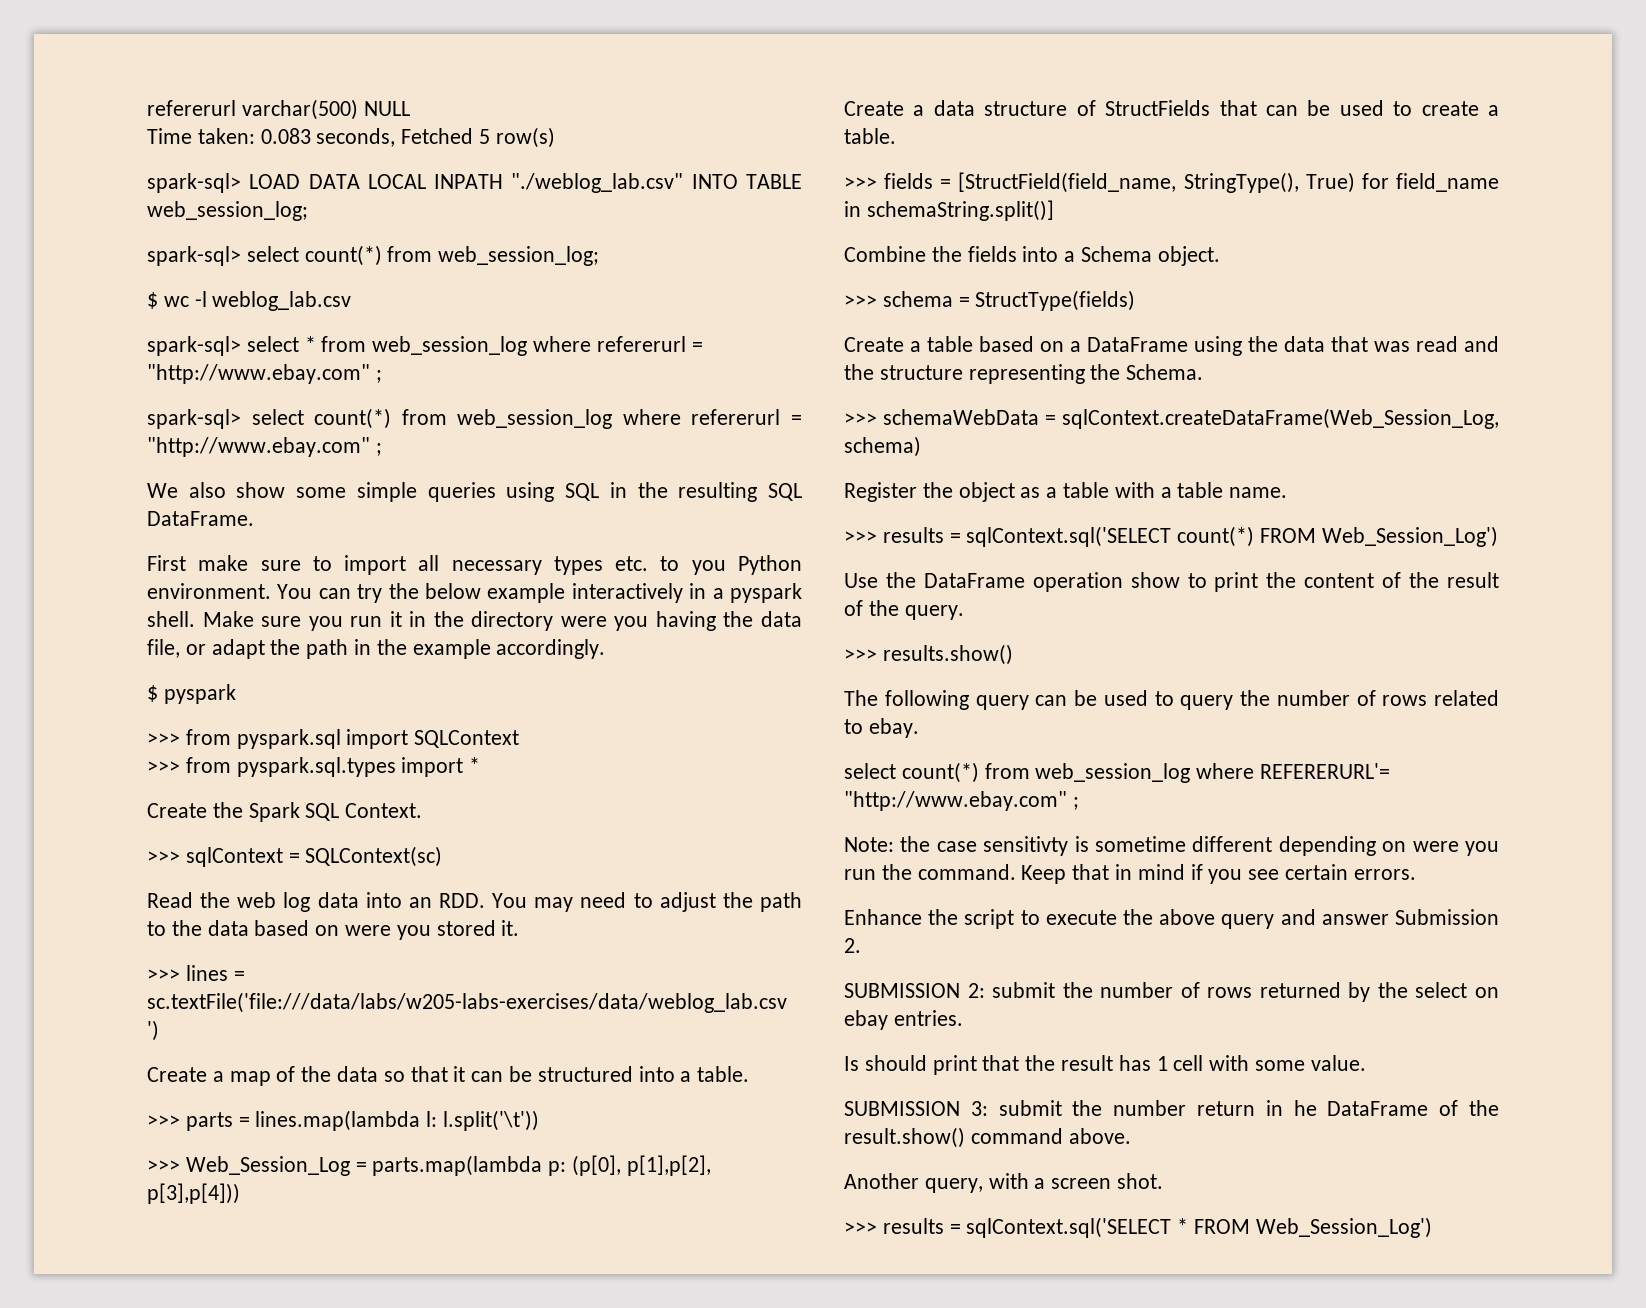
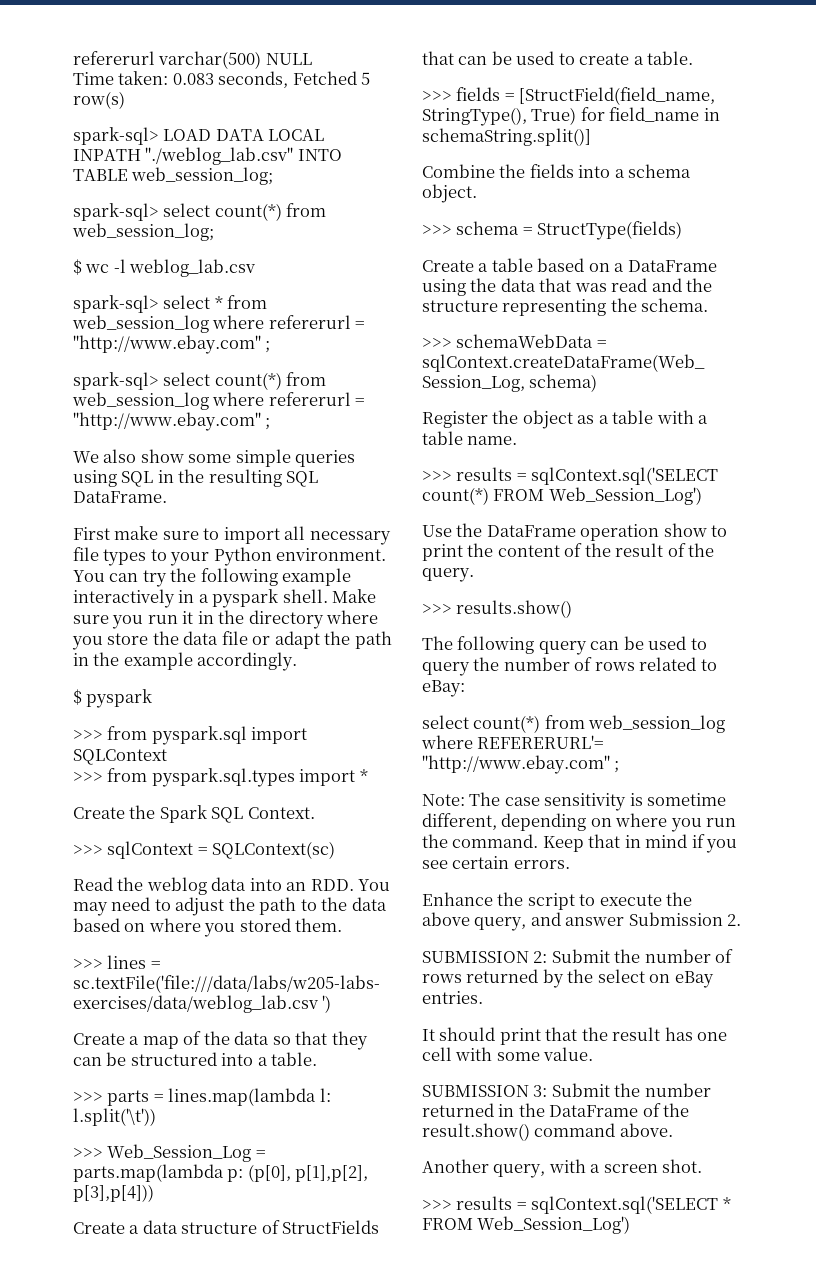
- First make sure to import all necessary types etc. to you Python environment.
+ First make sure to import all necessary file types to your Python environment.
- You can try the below example interactively in a pyspark shell.
+ You can try the following example interactively in a pyspark shell.
- Make sure you run it in the directory were you having the data file, or adapt the path in the example accordingly.
+ Make sure you run it in the directory where you store the data file or adapt the path in the example accordingly.
- Read the web log data into an RDD. You may need to adjust the path to the data based on were you stored it.
+ Read the weblog data into an RDD. You may need to adjust the path to the data based on where you stored them.
- Create a map of the data so that it can be structured into a table.
+ Create a map of the data so that they can be structured into a table.
- Combine the fields into a Schema object.
+ Combine the fields into a schema object.
- Create a table based on a DataFrame using the data that was read and the structure representing the Schema.
+ Create a table based on a DataFrame using the data that was read and the structure representing the schema.
- The following query can be used to query the number of rows related to ebay.
+ The following query can be used to query the number of rows related to eBay:
- Note: the case sensitivty is sometime different depending on were you run the command.
+ Note: The case sensitivity is sometime different, depending on where you run the command.
- Enhance the script to execute the above query and answer Submission 2.
+ Enhance the script to execute the above query, and answer Submission 2.
- SUBMISSION 2: submit the number of rows returned by the select on ebay entries.
+ SUBMISSION 2: Submit the number of rows returned by the select on eBay entries.
- Is should print that the result has 1 cell with some value.
+ It should print that the result has one cell with some value.
- SUBMISSION 3: submit the number return in he DataFrame of the result.show() command above.
+ SUBMISSION 3: Submit the number returned in the DataFrame of the result.show() command above.

